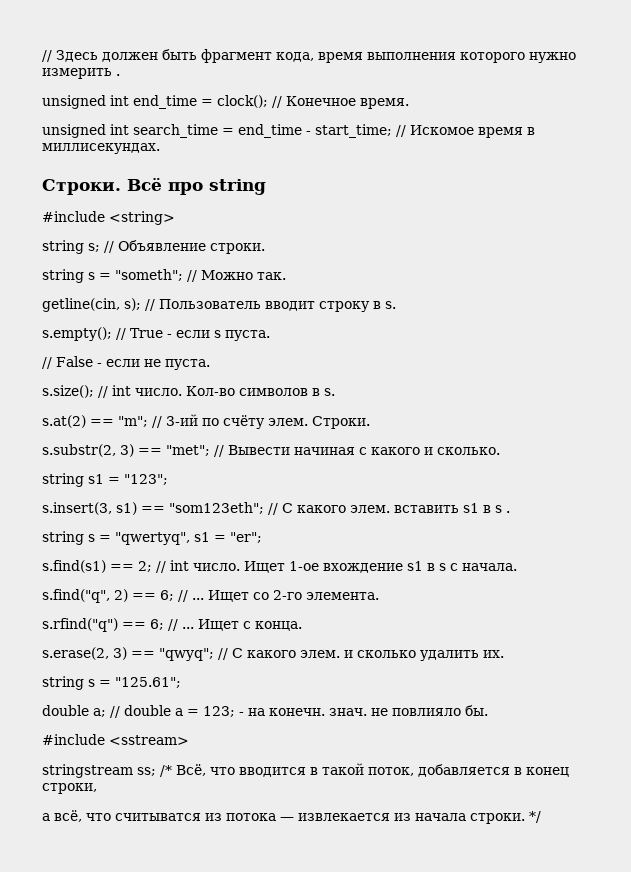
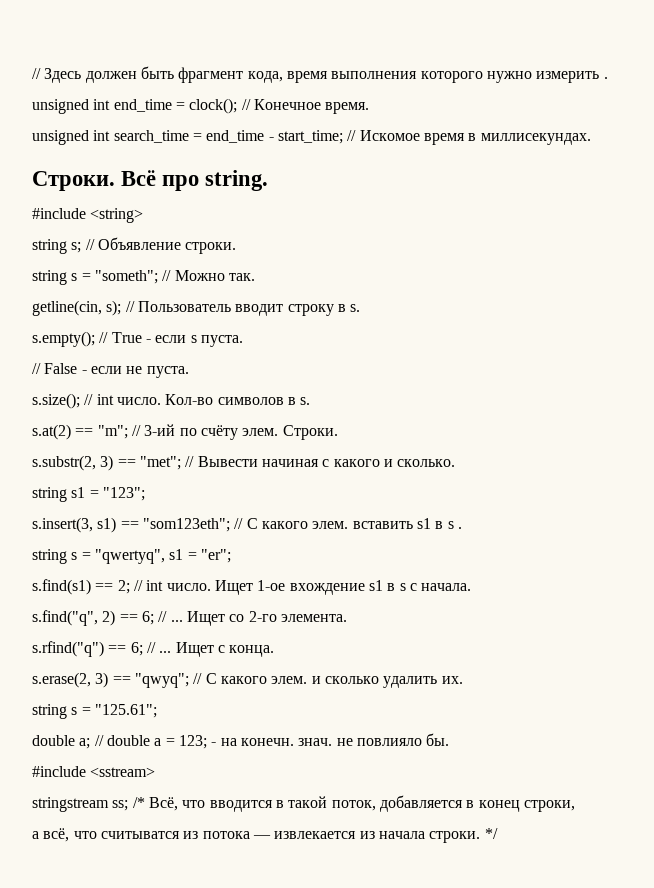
- Всё про string
+ Всё про string.

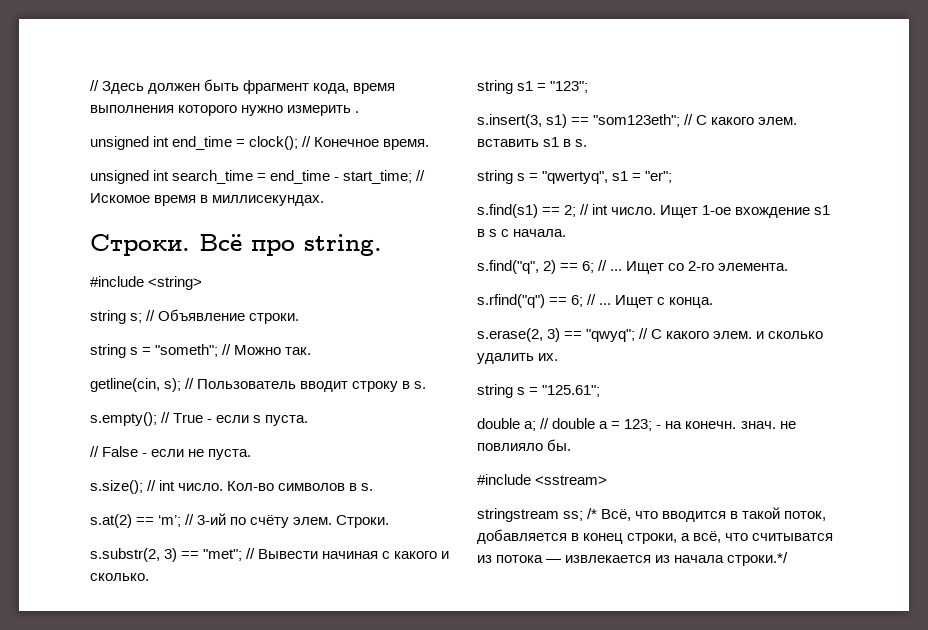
- s.at(2) == "m"; // 3-ий по счёту элем.
+ s.at(2) == ‘m’; // 3-ий по счёту элем.
- s.insert(3, s1) == "som123eth"; // С какого элем. вставить s1 в s .
+ s.insert(3, s1) == "som123eth"; // С какого элем. вставить s1 в s.
- stringstream ss; /* Всё, что вводится в такой поток, добавляется в конец строки,
- а всё, что считыватся из потока — извлекается из начала строки. */
+ stringstream ss; /* Всё, что вводится в такой поток, добавляется в конец строки, а всё, что считыватся из потока — извлекается из начала строки.*/

